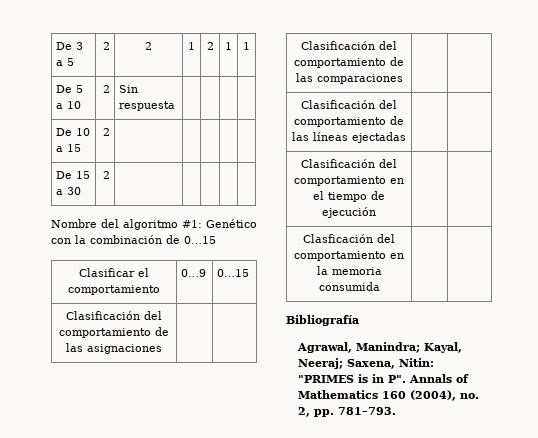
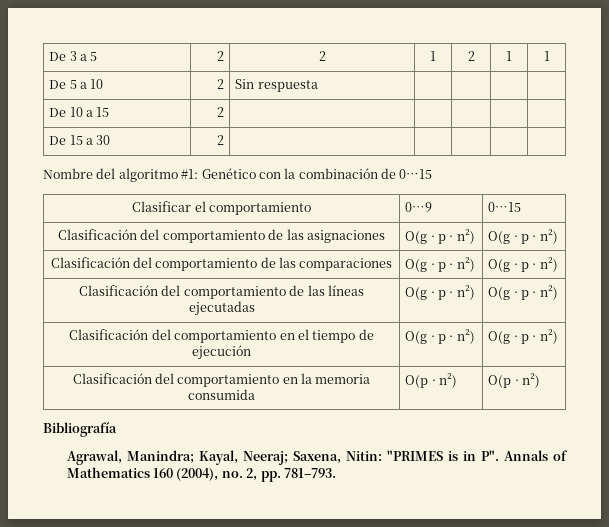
- Clasificación del comportamiento de las asignaciones | |
+ Clasificación del comportamiento de las asignaciones | O(g · p · n²) | O(g · p · n²)
- Clasificación del comportamiento de las comparaciones | |
+ Clasificación del comportamiento de las comparaciones | O(g · p · n²) | O(g · p · n²)
- Clasificación del comportamiento de las líneas ejectadas | |
+ Clasificación del comportamiento de las líneas ejecutadas | O(g · p · n²) | O(g · p · n²)
- Clasificación del comportamiento en el tiempo de ejecución | |
- Clasficación del comportamiento en la memoria consumida | |
+ Clasificación del comportamiento en el tiempo de ejecución | O(g · p · n²) | O(g · p · n²)
+ Clasificación del comportamiento en la memoria consumida | O(p · n²) | O(p · n²)

